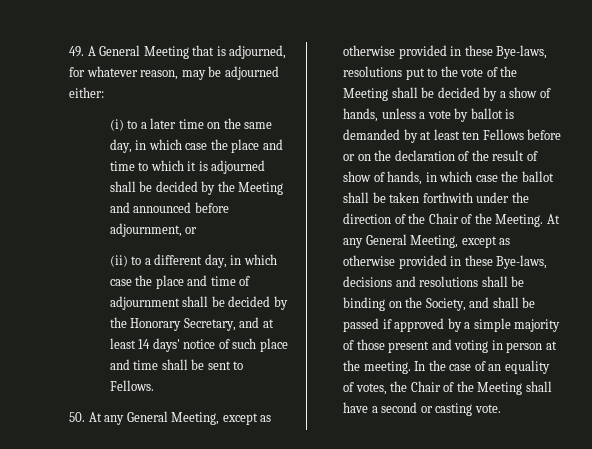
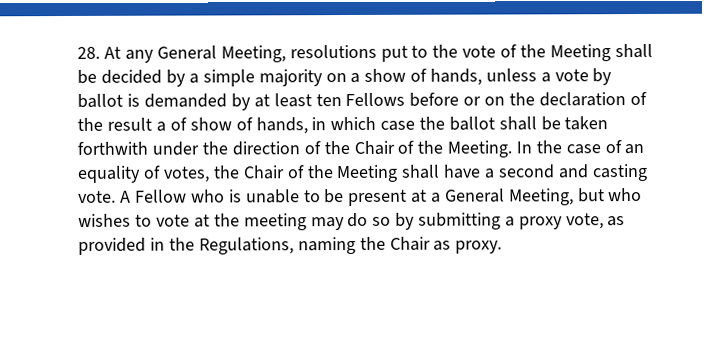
- 49. A General Meeting that is adjourned, for whatever reason, may be adjourned either:
- (i) to a later time on the same day, in which case the place and time to which it is adjourned shall be decided by the Meeting and announced before adjournment, or
- (ii) to a different day, in which case the place and time of adjournment shall be decided by the Honorary Secretary, and at least 14 days' notice of such place and time shall be sent to Fellows.
- 50. At any General Meeting, except as otherwise provided in these Bye-laws, resolutions put to the vote of the Meeting shall be decided by a show of hands, unless a vote by ballot is demanded by at least ten Fellows before or on the declaration of the result of show of hands, in which case the ballot shall be taken forthwith under the direction of the Chair of the Meeting.
+ 28. At any General Meeting, resolutions put to the vote of the Meeting shall be decided by a simple majority on a show of hands, unless a vote by ballot is demanded by at least ten Fellows before or on the declaration of the result a of show of hands, in which case the ballot shall be taken forthwith under the direction of the Chair of the Meeting.
- At any General Meeting, except as otherwise provided in these Bye-laws, decisions and resolutions shall be binding on the Society, and shall be passed if approved by a simple majority of those present and voting in person at the meeting.
- In the case of an equality of votes, the Chair of the Meeting shall have a second or casting vote.
+ In the case of an equality of votes, the Chair of the Meeting shall have a second and casting vote.
+ A Fellow who is unable to be present at a General Meeting, but who wishes to vote at the meeting may do so by submitting a proxy vote, as provided in the Regulations, naming the Chair as proxy.

